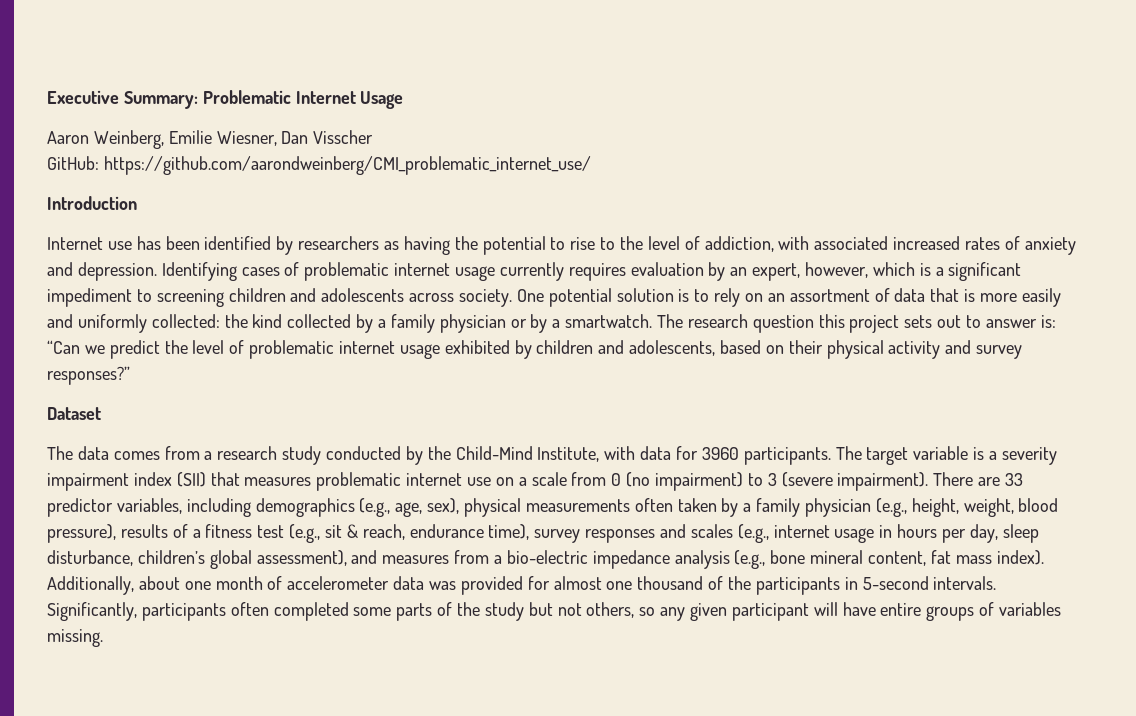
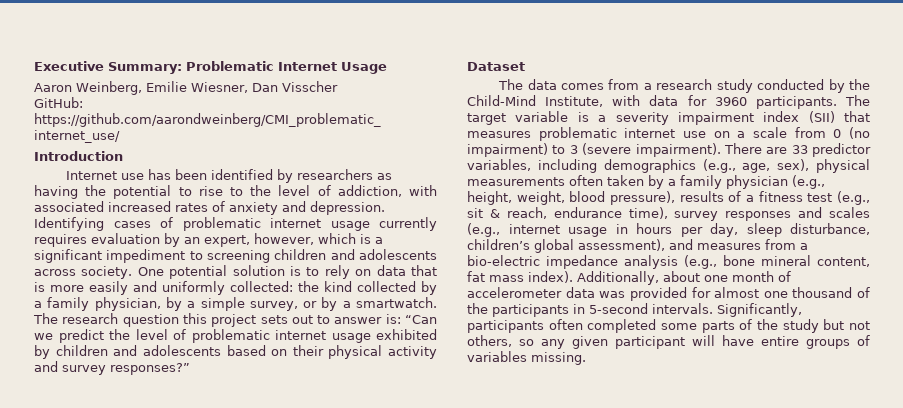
- One potential solution is to rely on an assortment of data that is more easily and uniformly collected: the kind collected by a family physician or by a smartwatch.
+ One potential solution is to rely on data that is more easily and uniformly collected: the kind collected by a family physician, by a simple survey, or by a smartwatch.
- The research question this project sets out to answer is: “Can we predict the level of problematic internet usage exhibited by children and adolescents, based on their physical activity and survey responses?”
+ The research question this project sets out to answer is: “Can we predict the level of problematic internet usage exhibited by children and adolescents based on their physical activity and survey responses?”

